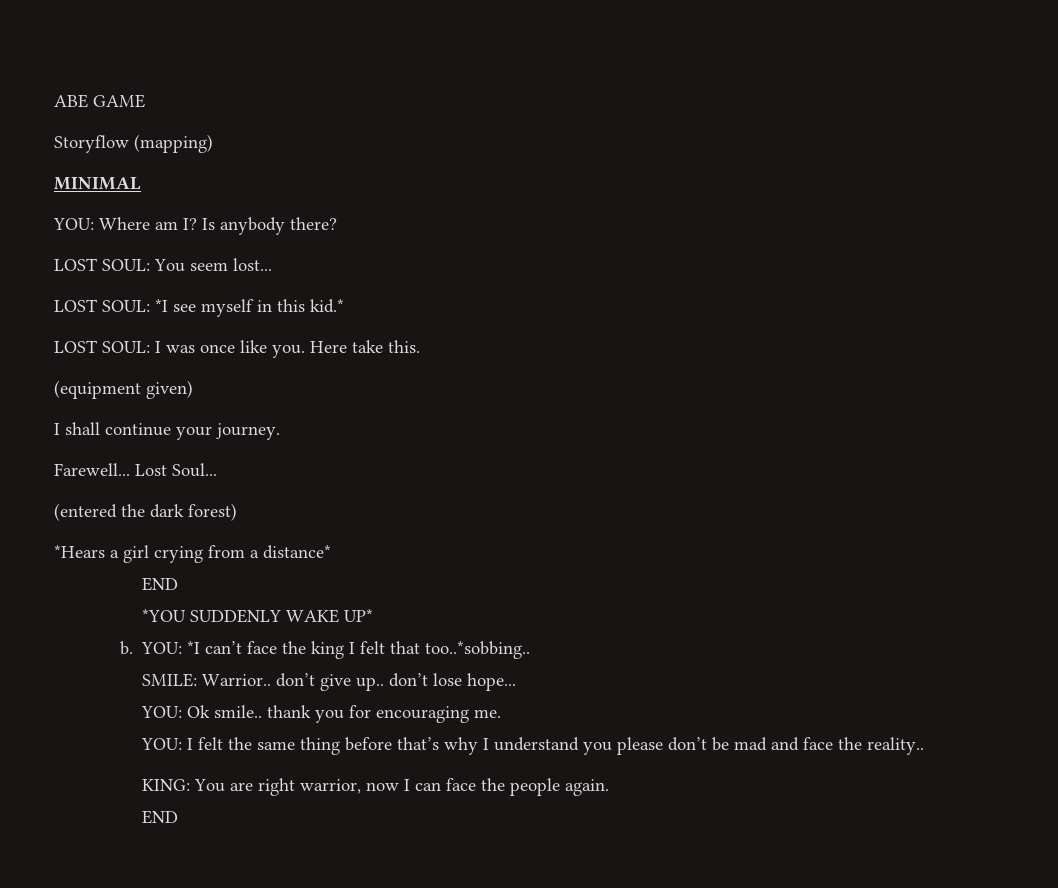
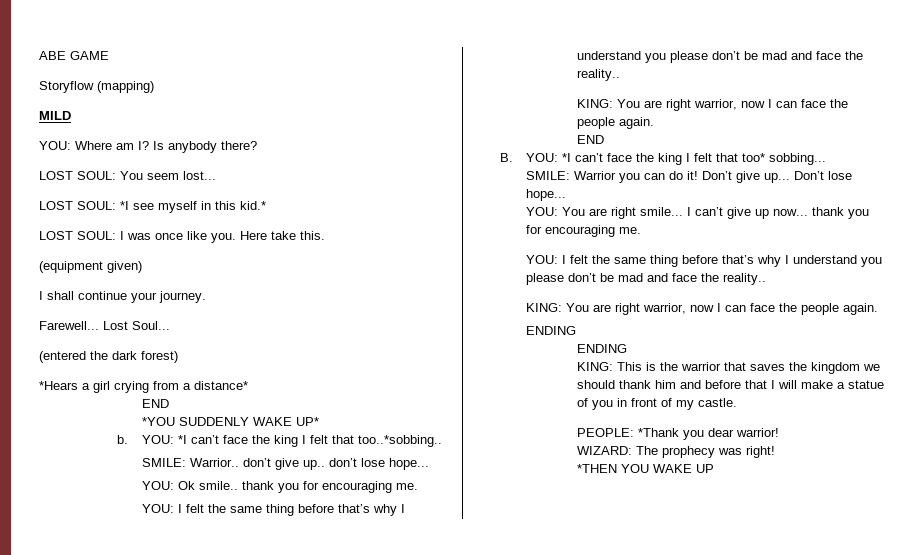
- MINIMAL
+ MILD
+ B. YOU: *I can’t face the king I felt that too* sobbing...
+ SMILE: Warrior you can do it! Don’t give up... Don’t lose hope...
+ YOU: You are right smile... I can’t give up now... thank you for encouraging me.
+ YOU: I felt the same thing before that’s why I understand you please don’t be mad and face the reality..
+ KING: You are right warrior, now I can face the people again.
+ ENDING
+ ENDING
+ KING: This is the warrior that saves the kingdom we should thank him and before that I will make a statue of you in front of my castle.
+ PEOPLE: *Thank you dear warrior!
+ WIZARD: The prophecy was right!
+ *THEN YOU WAKE UP

